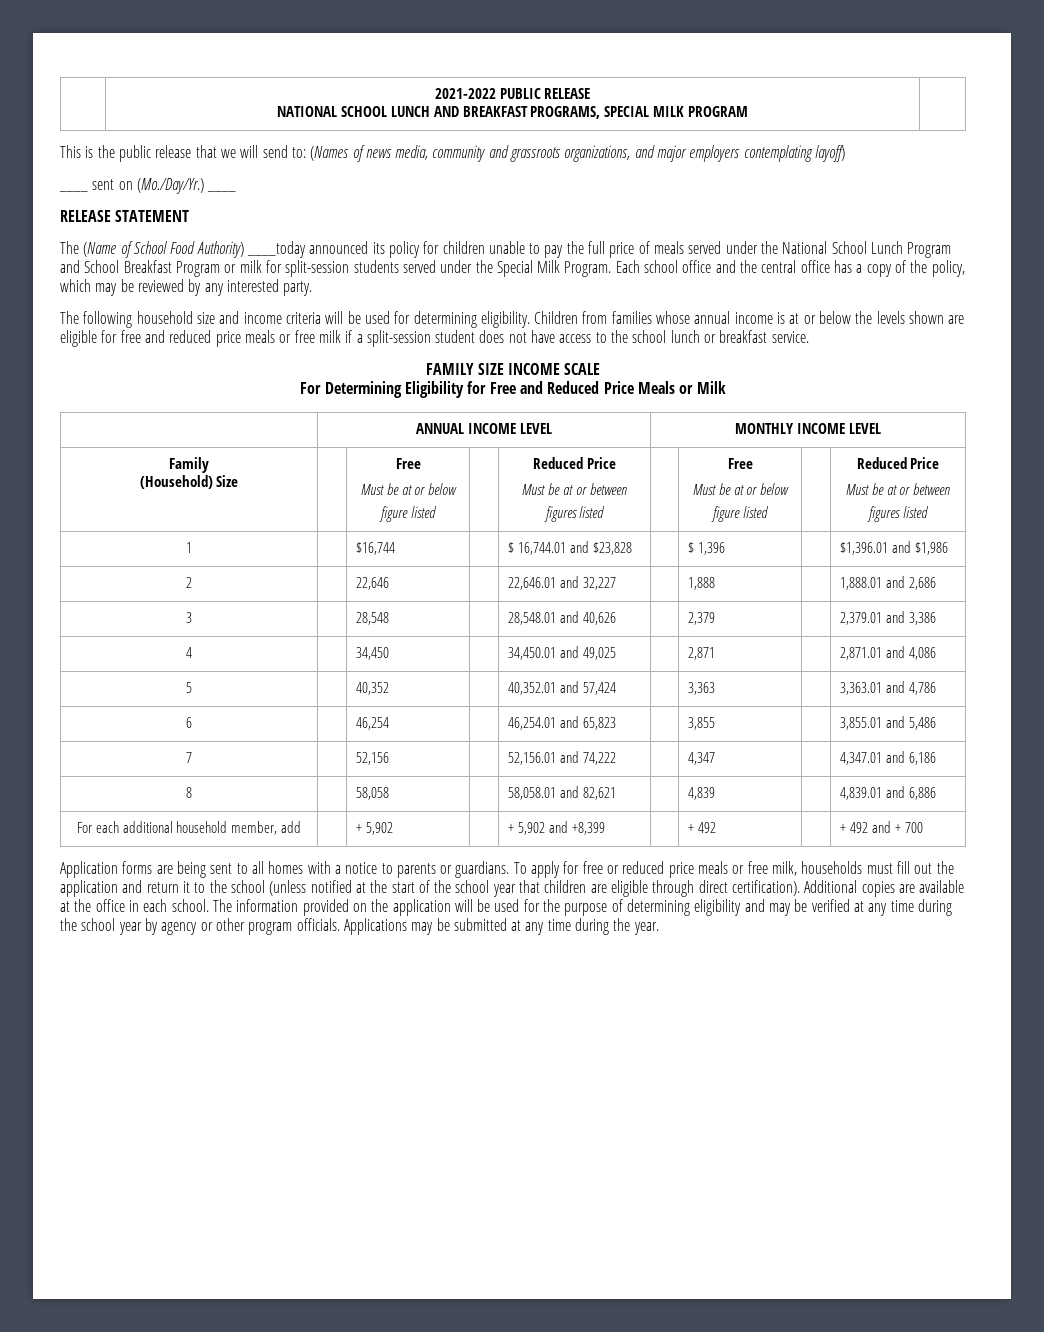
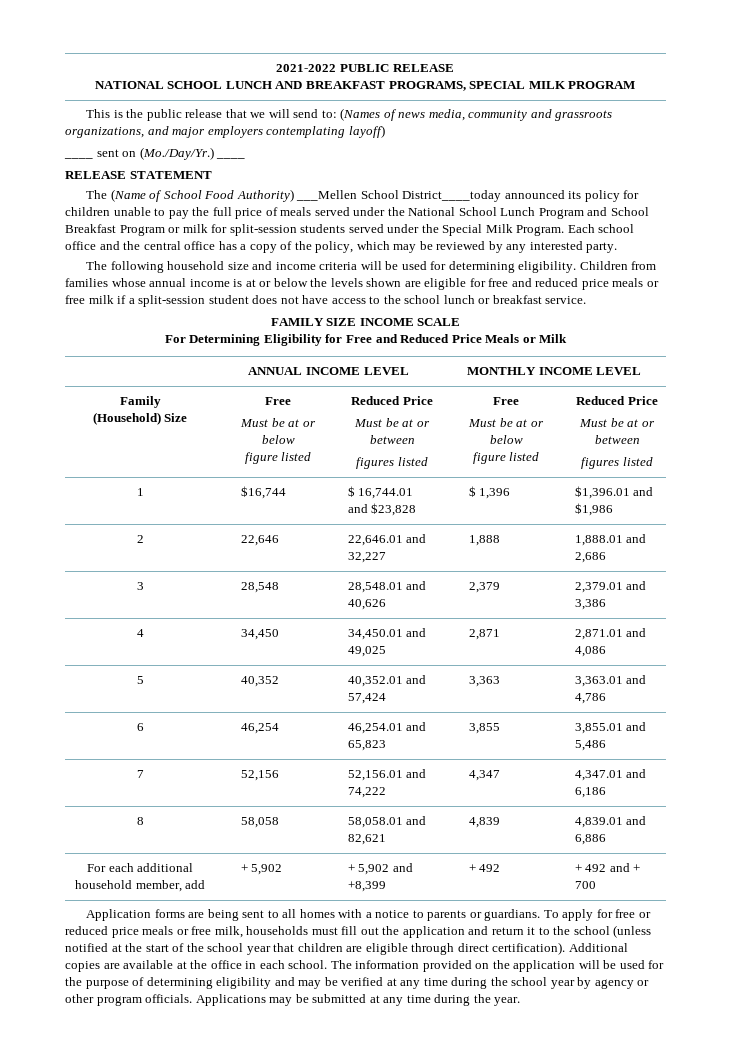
- The (Name of School Food Authority) ____today announced its policy for children unable to pay the full price of meals served under the National School Lunch Program and School Breakfast Program or milk for split-session students served under the Special Milk Program.
+ The (Name of School Food Authority) ___Mellen School District____today announced its policy for children unable to pay the full price of meals served under the National School Lunch Program and School Breakfast Program or milk for split-session students served under the Special Milk Program.

